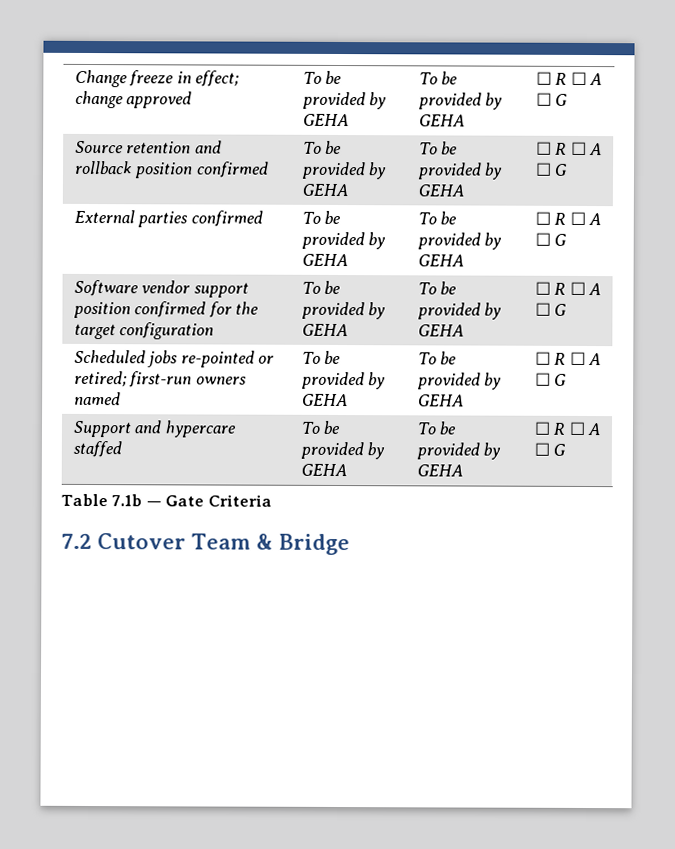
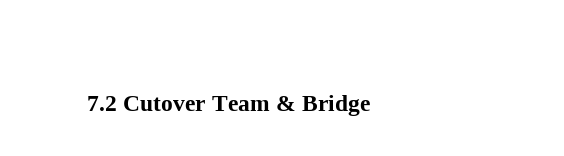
- Change freeze in effect; change approved | To be provided by GEHA | To be provided by GEHA | ☐ R ☐ A ☐ G
- Source retention and rollback position confirmed | To be provided by GEHA | To be provided by GEHA | ☐ R ☐ A ☐ G
- External parties confirmed | To be provided by GEHA | To be provided by GEHA | ☐ R ☐ A ☐ G
- Software vendor support position confirmed for the target configuration | To be provided by GEHA | To be provided by GEHA | ☐ R ☐ A ☐ G
- Scheduled jobs re-pointed or retired; first-run owners named | To be provided by GEHA | To be provided by GEHA | ☐ R ☐ A ☐ G
- Support and hypercare staffed | To be provided by GEHA | To be provided by GEHA | ☐ R ☐ A ☐ G
- Table 7.1b — Gate Criteria

